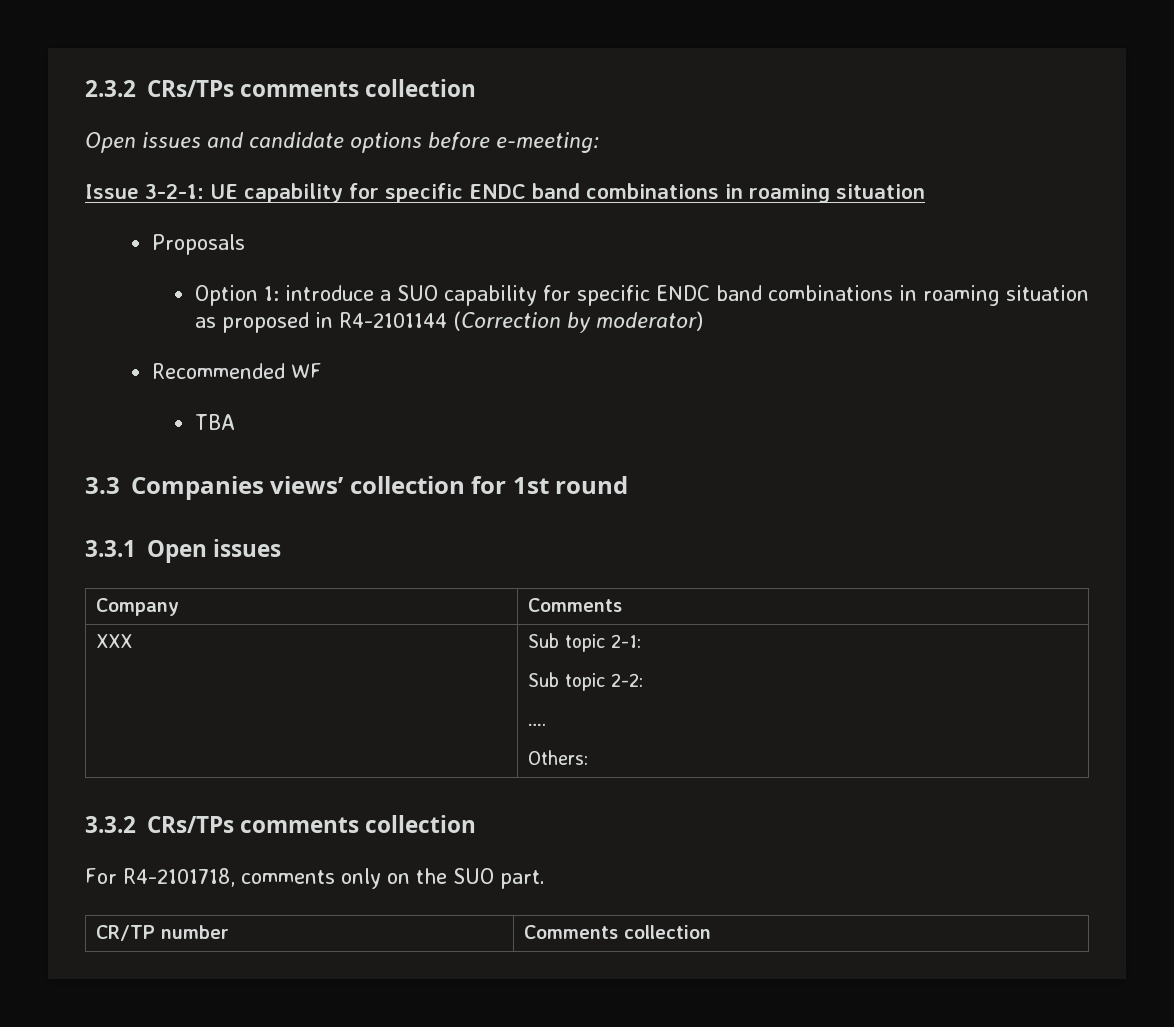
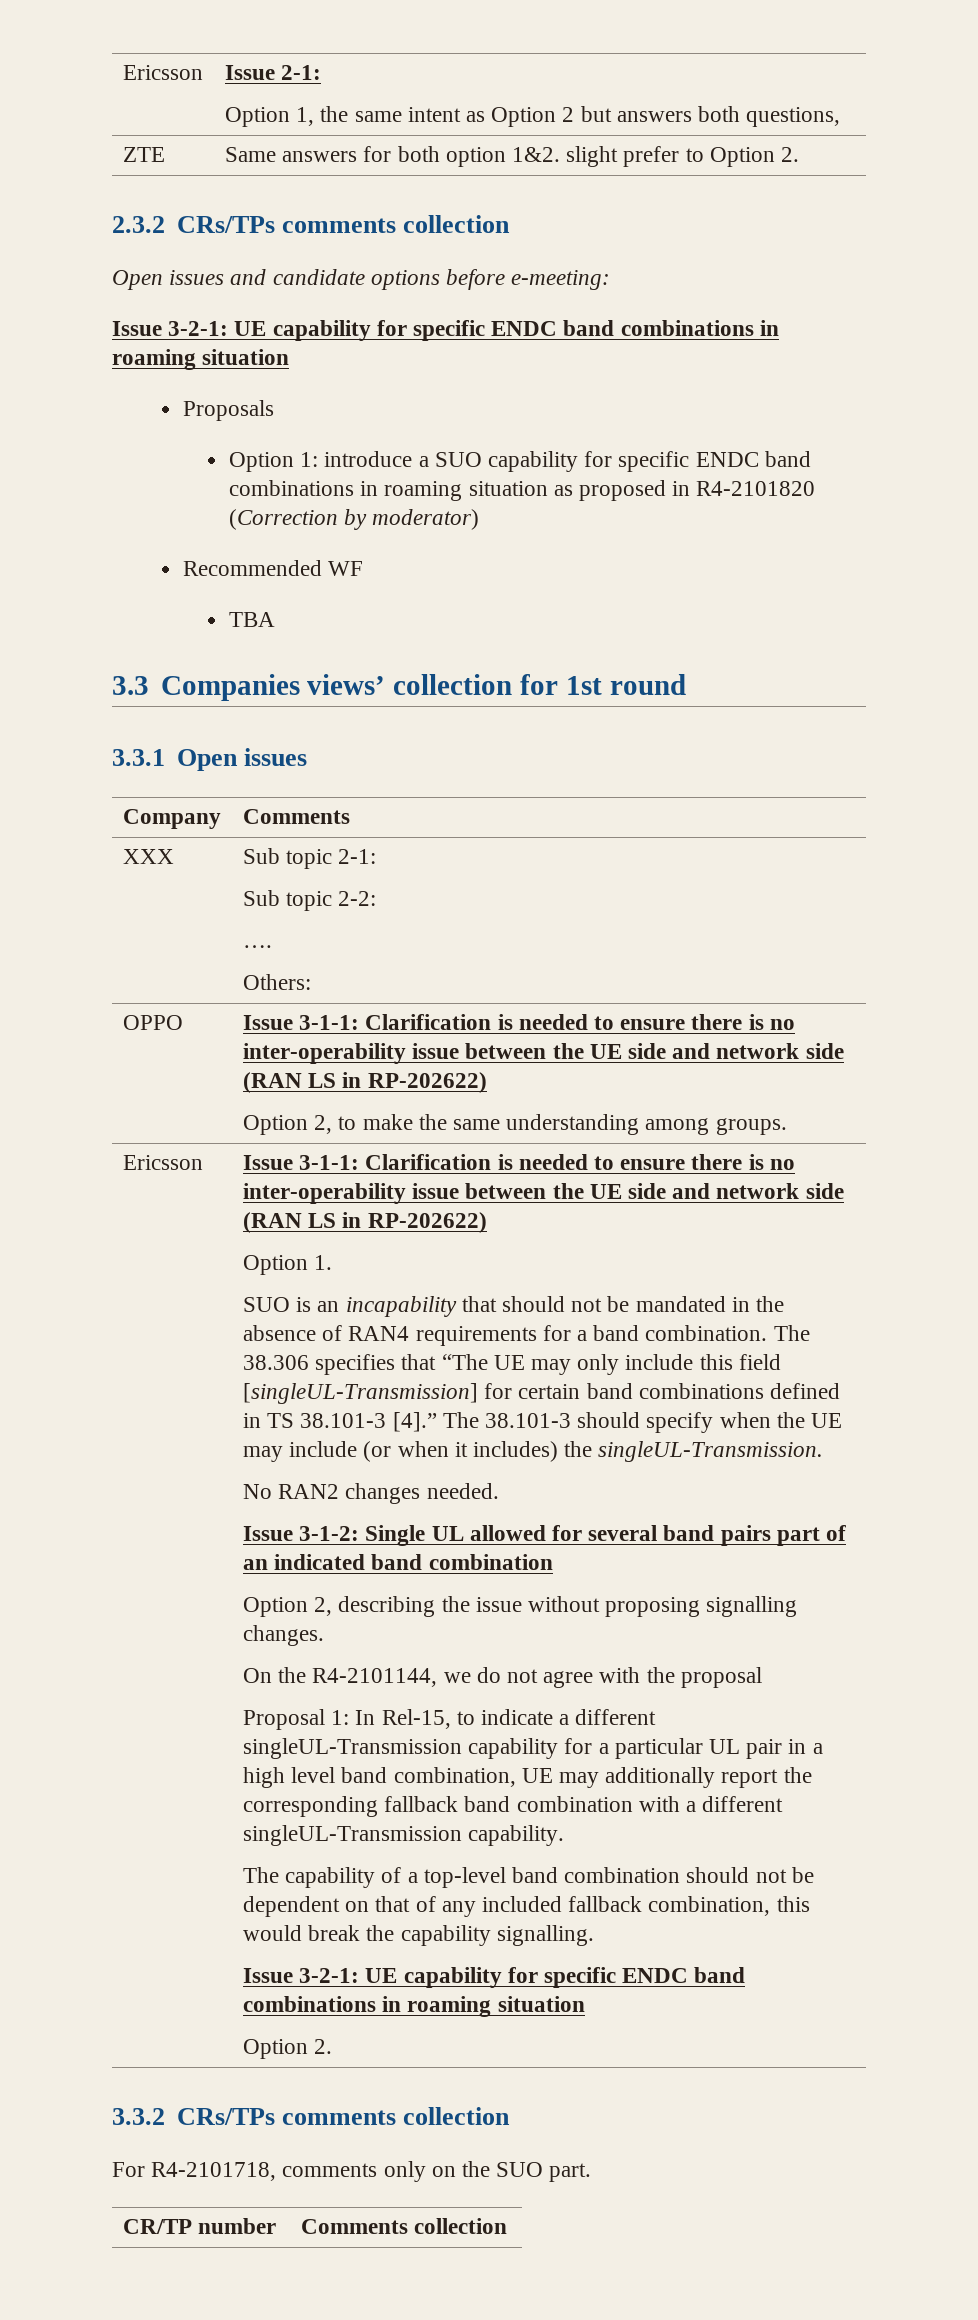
+ Ericsson | Issue 2-1:
+ Option 1, the same intent as Option 2 but answers both questions,
+ ZTE | Same answers for both option 1&2. slight prefer to Option 2.
- Option 1: introduce a SUO capability for specific ENDC band combinations in roaming situation as proposed in R4-2101144 (Correction by moderator)
+ Option 1: introduce a SUO capability for specific ENDC band combinations in roaming situation as proposed in R4-2101820 (Correction by moderator)
+ OPPO | Issue 3-1-1: Clarification is needed to ensure there is no inter-operability issue between the UE side and network side (RAN LS in RP-202622)
+ Option 2, to make the same understanding among groups.
+ Ericsson | Issue 3-1-1: Clarification is needed to ensure there is no inter-operability issue between the UE side and network side (RAN LS in RP-202622)
+ Option 1.
+ SUO is an incapability that should not be mandated in the absence of RAN4 requirements for a band combination. The 38.306 specifies that “The UE may only include this field [singleUL-Transmission] for certain band combinations defined in TS 38.101-3 [4].” The 38.101-3 should specify when the UE may include (or when it includes) the singleUL-Transmission.
+ No RAN2 changes needed.
+ Issue 3-1-2: Single UL allowed for several band pairs part of an indicated band combination
+ Option 2, describing the issue without proposing signalling changes.
+ On the R4-2101144, we do not agree with the proposal
+ Proposal 1: In Rel-15, to indicate a different singleUL-Transmission capability for a particular UL pair in a high level band combination, UE may additionally report the corresponding fallback band combination with a different singleUL-Transmission capability.
+ The capability of a top-level band combination should not be dependent on that of any included fallback combination, this would break the capability signalling.
+ Issue 3-2-1: UE capability for specific ENDC band combinations in roaming situation
+ Option 2.

